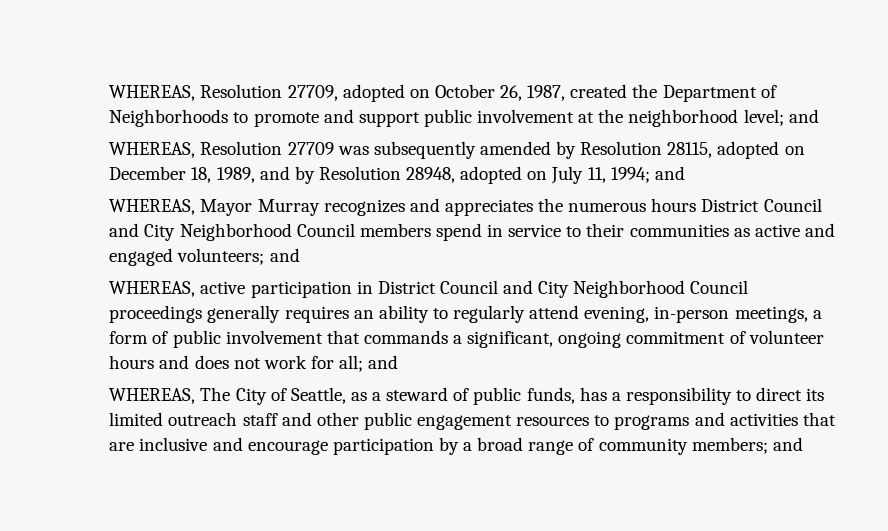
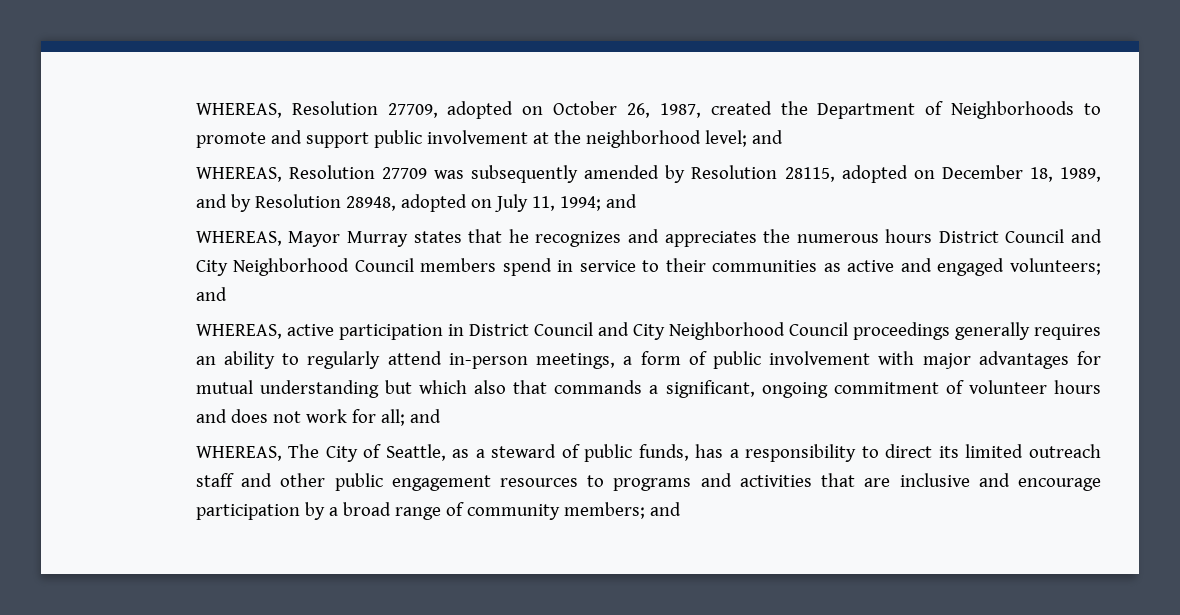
- WHEREAS, Mayor Murray recognizes and appreciates the numerous hours District Council and City Neighborhood Council members spend in service to their communities as active and engaged volunteers; and
+ WHEREAS, Mayor Murray states that he recognizes and appreciates the numerous hours District Council and City Neighborhood Council members spend in service to their communities as active and engaged volunteers; and
- WHEREAS, active participation in District Council and City Neighborhood Council proceedings generally requires an ability to regularly attend evening, in-person meetings, a form of public involvement that commands a significant, ongoing commitment of volunteer hours and does not work for all; and
+ WHEREAS, active participation in District Council and City Neighborhood Council proceedings generally requires an ability to regularly attend in-person meetings, a form of public involvement with major advantages for mutual understanding but which also that commands a significant, ongoing commitment of volunteer hours and does not work for all; and

